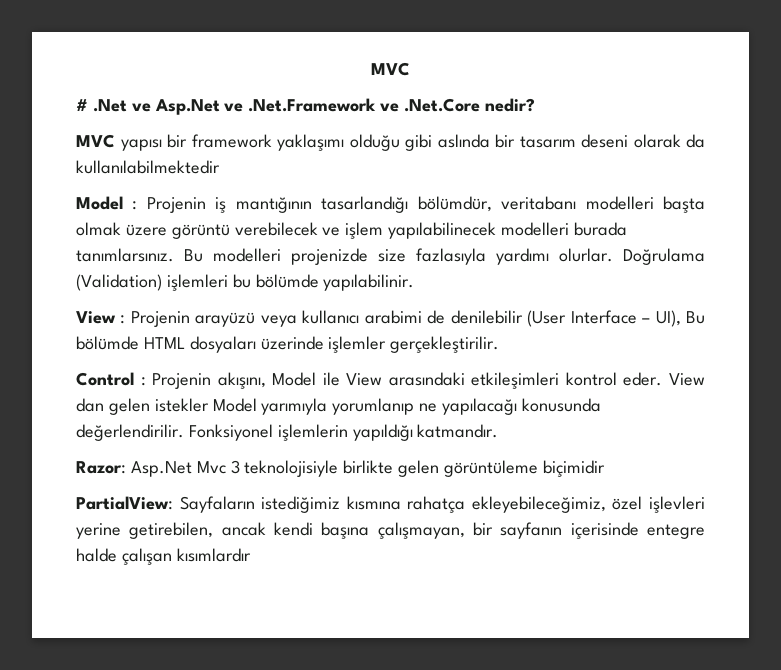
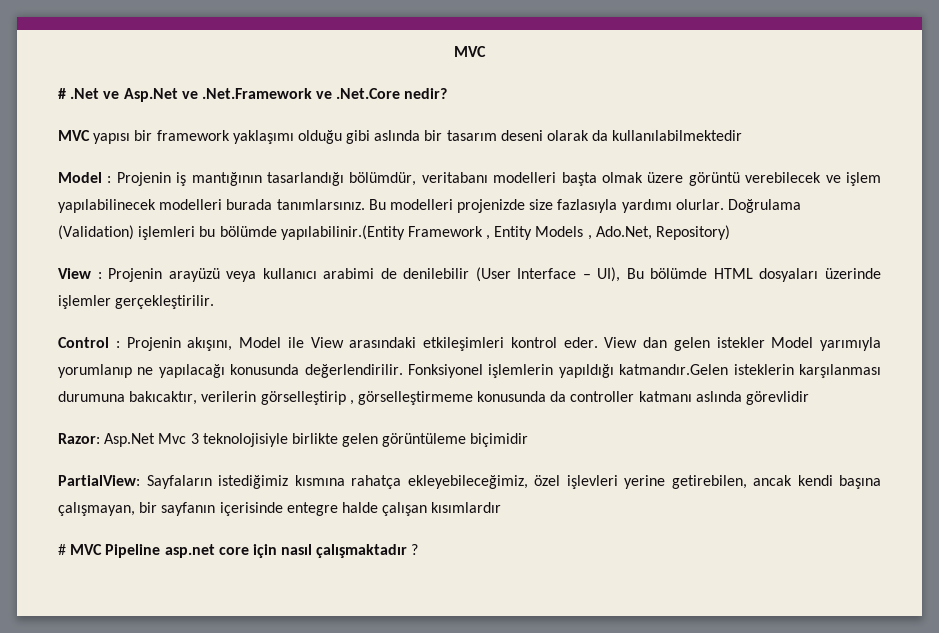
- Doğrulama (Validation) işlemleri bu bölümde yapılabilinir.
+ Doğrulama (Validation) işlemleri bu bölümde yapılabilinir.(Entity Framework , Entity Models , Ado.Net, Repository)
- Fonksiyonel işlemlerin yapıldığı katmandır.
+ Fonksiyonel işlemlerin yapıldığı katmandır.Gelen isteklerin karşılanması durumuna bakıcaktır, verilerin görselleştirip , görselleştirmeme konusunda da controller katmanı aslında görevlidir
+ # MVC Pipeline asp.net core için nasıl çalışmaktadır ?

